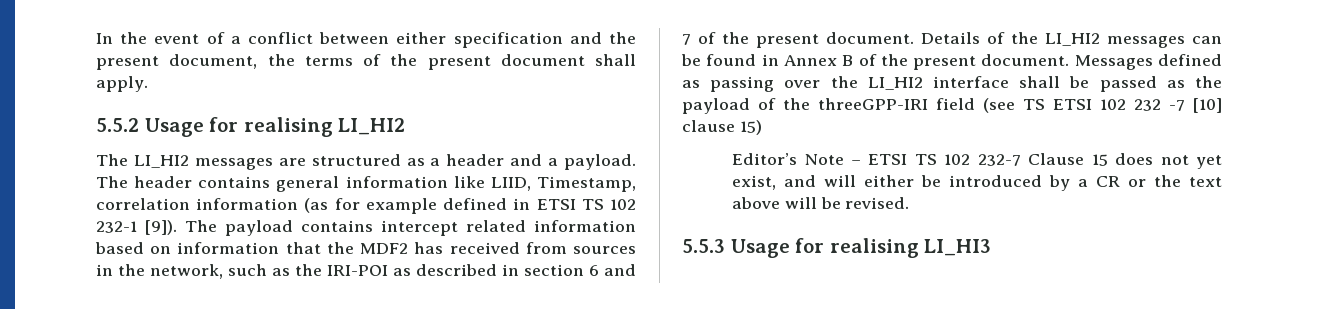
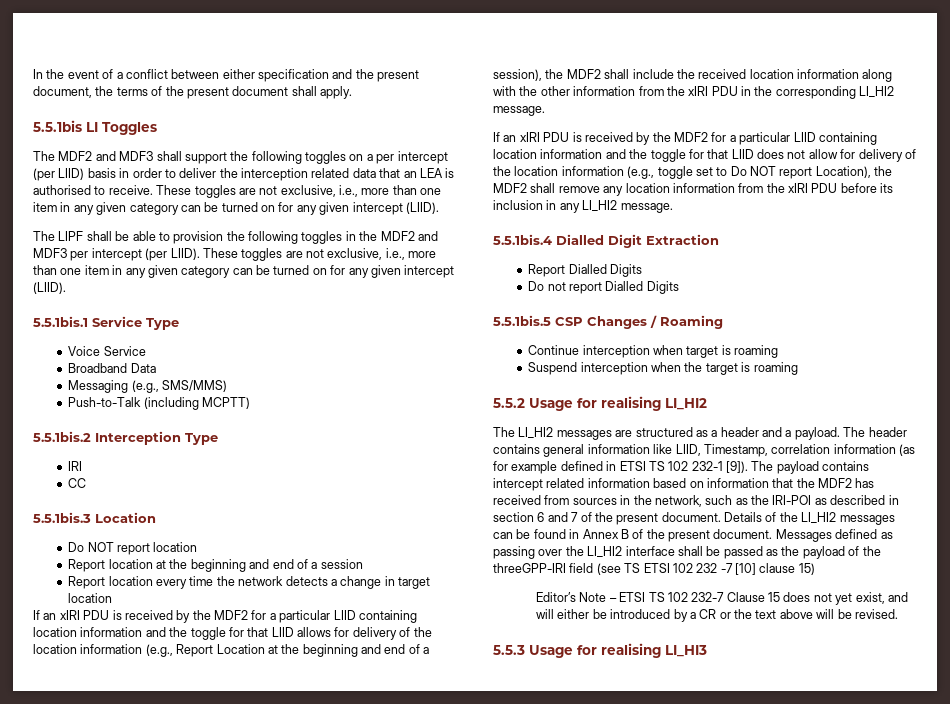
+ 5.5.1bis LI Toggles
+ The MDF2 and MDF3 shall support the following toggles on a per intercept (per LIID) basis in order to deliver the interception related data that an LEA is authorised to receive. These toggles are not exclusive, i.e., more than one item in any given category can be turned on for any given intercept (LIID).
+ The LIPF shall be able to provision the following toggles in the MDF2 and MDF3 per intercept (per LIID). These toggles are not exclusive, i.e., more than one item in any given category can be turned on for any given intercept (LIID).
+ 5.5.1bis.1 Service Type
+ Voice Service
+ Broadband Data
+ Messaging (e.g., SMS/MMS)
+ Push-to-Talk (including MCPTT)
+ 5.5.1bis.2 Interception Type
+ IRI
+ CC
+ 5.5.1bis.3 Location
+ Do NOT report location
+ Report location at the beginning and end of a session
+ Report location every time the network detects a change in target location
+ If an xIRI PDU is received by the MDF2 for a particular LIID containing location information and the toggle for that LIID allows for delivery of the location information (e.g., Report Location at the beginning and end of a session), the MDF2 shall include the received location information along with the other information from the xIRI PDU in the corresponding LI_HI2 message.
+ If an xIRI PDU is received by the MDF2 for a particular LIID containing location information and the toggle for that LIID does not allow for delivery of the location information (e.g., toggle set to Do NOT report Location), the MDF2 shall remove any location information from the xIRI PDU before its inclusion in any LI_HI2 message.
+ 5.5.1bis.4 Dialled Digit Extraction
+ Report Dialled Digits
+ Do not report Dialled Digits
+ 5.5.1bis.5 CSP Changes / Roaming
+ Continue interception when target is roaming
+ Suspend interception when the target is roaming

